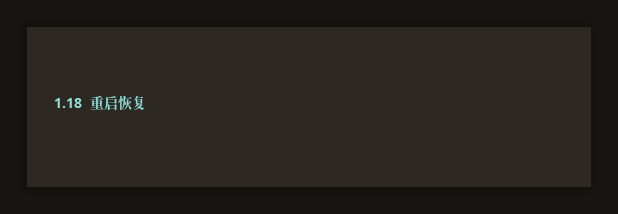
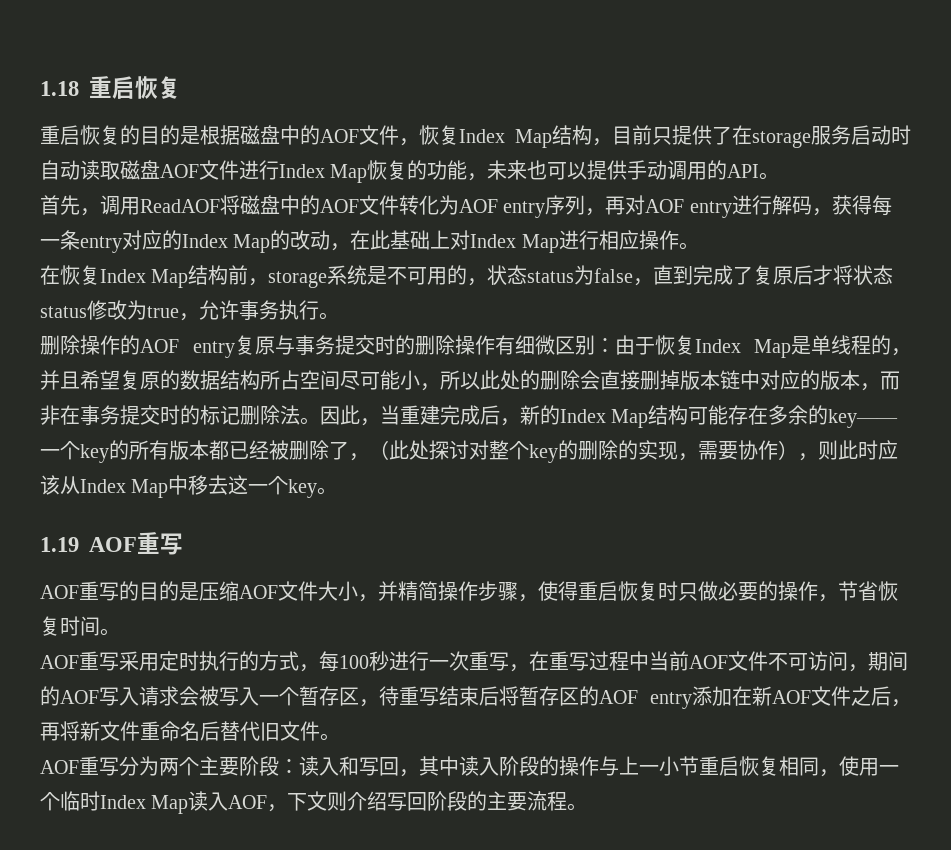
+ 重启恢复的目的是根据磁盘中的AOF文件，恢复Index Map结构，目前只提供了在storage服务启动时自动读取磁盘AOF文件进行Index Map恢复的功能，未来也可以提供手动调用的API。
+ 首先，调用ReadAOF将磁盘中的AOF文件转化为AOF entry序列，再对AOF entry进行解码，获得每一条entry对应的Index Map的改动，在此基础上对Index Map进行相应操作。
+ 在恢复Index Map结构前，storage系统是不可用的，状态status为false，直到完成了复原后才将状态status修改为true，允许事务执行。
+ 删除操作的AOF entry复原与事务提交时的删除操作有细微区别：由于恢复Index Map是单线程的，并且希望复原的数据结构所占空间尽可能小，所以此处的删除会直接删掉版本链中对应的版本，而非在事务提交时的标记删除法。因此，当重建完成后，新的Index Map结构可能存在多余的key——一个key的所有版本都已经被删除了，（此处探讨对整个key的删除的实现，需要协作），则此时应该从Index Map中移去这一个key。
+ 1.19 AOF重写
+ AOF重写的目的是压缩AOF文件大小，并精简操作步骤，使得重启恢复时只做必要的操作，节省恢复时间。
+ AOF重写采用定时执行的方式，每100秒进行一次重写，在重写过程中当前AOF文件不可访问，期间的AOF写入请求会被写入一个暂存区，待重写结束后将暂存区的AOF entry添加在新AOF文件之后，再将新文件重命名后替代旧文件。
+ AOF重写分为两个主要阶段：读入和写回，其中读入阶段的操作与上一小节重启恢复相同，使用一个临时Index Map读入AOF，下文则介绍写回阶段的主要流程。

